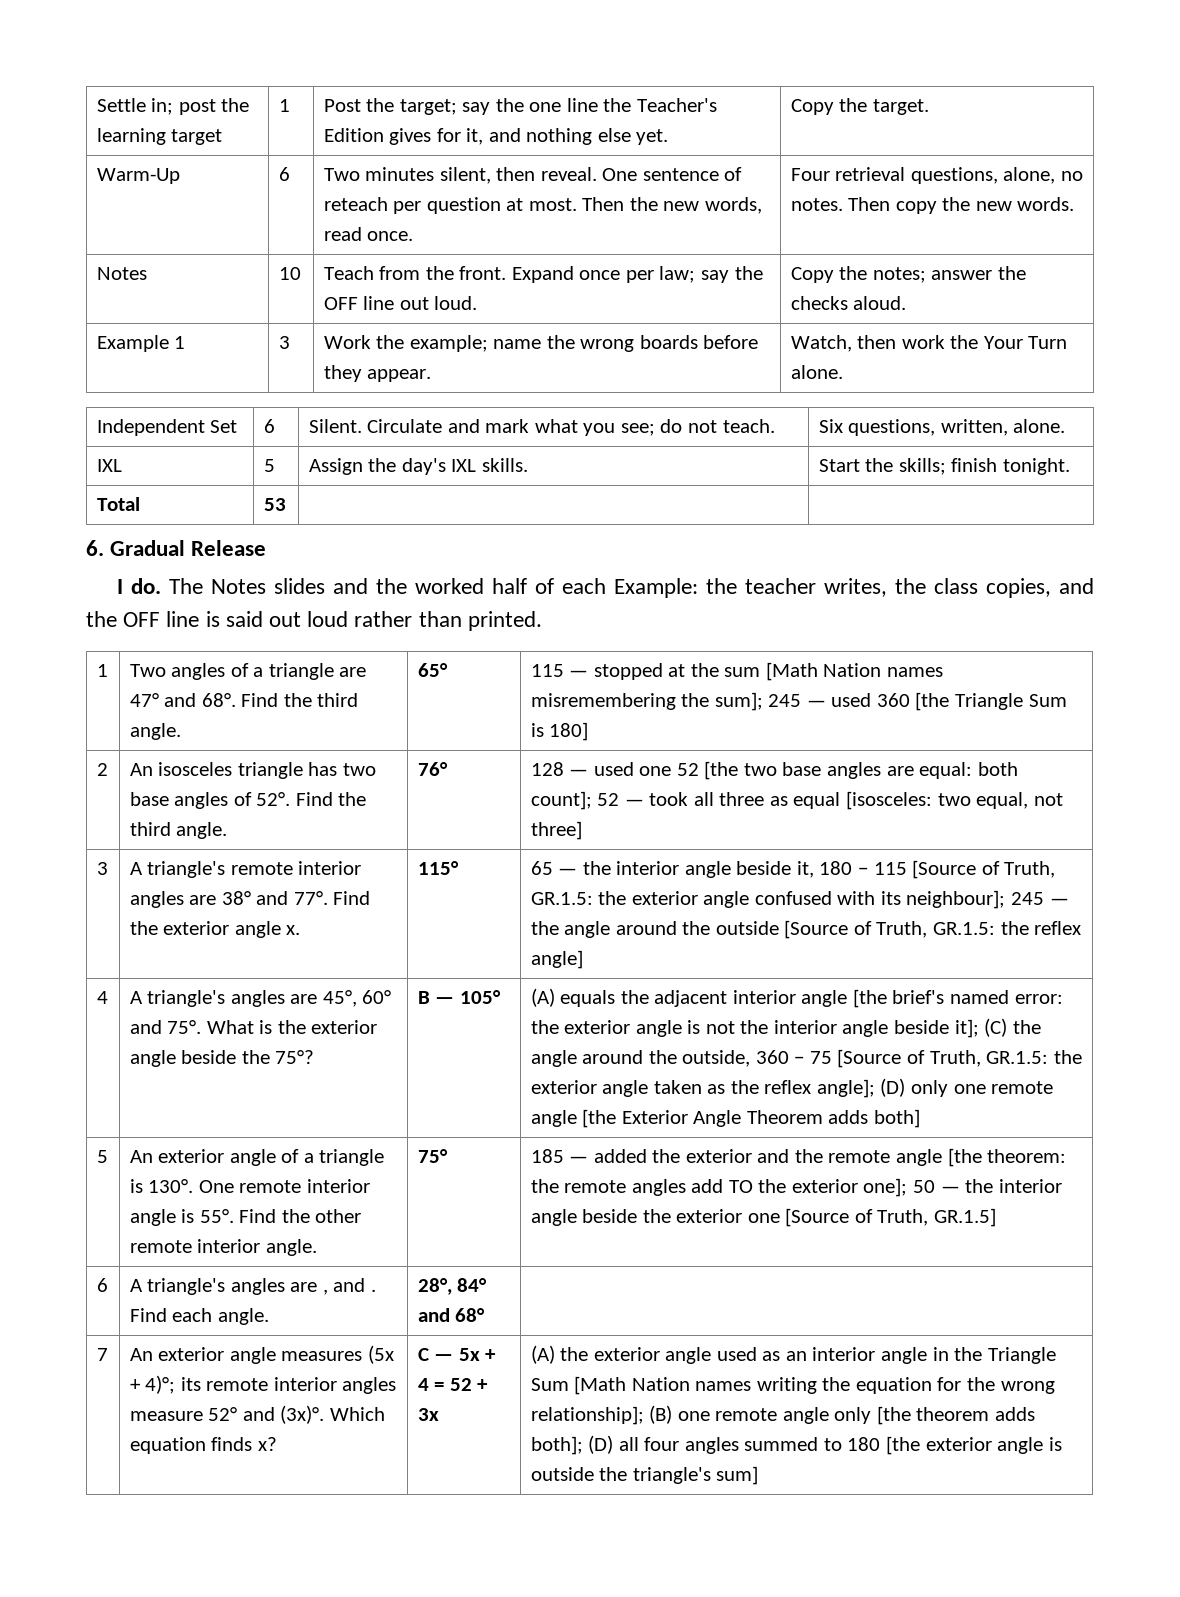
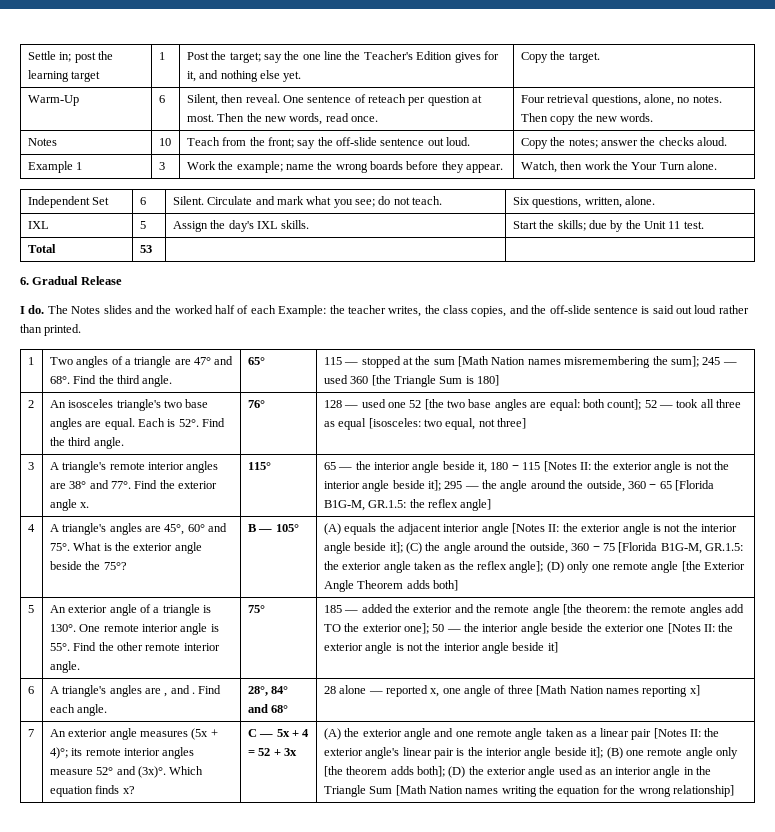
- Warm-Up | 6 | Two minutes silent, then reveal. One sentence of reteach per question at most. Then the new words, read once. | Four retrieval questions, alone, no notes. Then copy the new words.
+ Warm-Up | 6 | Silent, then reveal. One sentence of reteach per question at most. Then the new words, read once. | Four retrieval questions, alone, no notes. Then copy the new words.
- Notes | 10 | Teach from the front. Expand once per law; say the OFF line out loud. | Copy the notes; answer the checks aloud.
+ Notes | 10 | Teach from the front; say the off-slide sentence out loud. | Copy the notes; answer the checks aloud.
- IXL | 5 | Assign the day's IXL skills. | Start the skills; finish tonight.
+ IXL | 5 | Assign the day's IXL skills. | Start the skills; due by the Unit 11 test.
- The Notes slides and the worked half of each Example: the teacher writes, the class copies, and the OFF line is said out loud rather than printed.
+ The Notes slides and the worked half of each Example: the teacher writes, the class copies, and the off-slide sentence is said out loud rather than printed.
- An isosceles triangle has two base angles of 52°.
+ An isosceles triangle's two base angles are equal. Each is 52°.
- 65 — the interior angle beside it, 180 − 115 [Source of Truth, GR.1.5: the exterior angle confused with its neighbour]; 245 — the angle around the outside [Source of Truth, GR.1.5: the reflex angle]
+ 65 — the interior angle beside it, 180 − 115 [Notes II: the exterior angle is not the interior angle beside it]; 295 — the angle around the outside, 360 − 65 [Florida B1G-M, GR.1.5: the reflex angle]
- (A) equals the adjacent interior angle [the brief's named error: the exterior angle is not the interior angle beside it]; (C) the angle around the outside, 360 − 75 [Source of Truth, GR.1.5: the exterior angle taken as the reflex angle]; (D) only one remote angle [the Exterior Angle Theorem adds both]
+ (A) equals the adjacent interior angle [Notes II: the exterior angle is not the interior angle beside it]; (C) the angle around the outside, 360 − 75 [Florida B1G-M, GR.1.5: the exterior angle taken as the reflex angle]; (D) only one remote angle [the Exterior Angle Theorem adds both]
- 185 — added the exterior and the remote angle [the theorem: the remote angles add TO the exterior one]; 50 — the interior angle beside the exterior one [Source of Truth, GR.1.5]
+ 185 — added the exterior and the remote angle [the theorem: the remote angles add TO the exterior one]; 50 — the interior angle beside the exterior one [Notes II: the exterior angle is not the interior angle beside it]
- 6 | A triangle's angles are , and . Find each angle. | 28°, 84° and 68° |
+ 6 | A triangle's angles are , and . Find each angle. | 28°, 84° and 68° | 28 alone — reported x, one angle of three [Math Nation names reporting x]
- (A) the exterior angle used as an interior angle in the Triangle Sum [Math Nation names writing the equation for the wrong relationship]; (B) one remote angle only [the theorem adds both]; (D) all four angles summed to 180 [the exterior angle is outside the triangle's sum]
+ (A) the exterior angle and one remote angle taken as a linear pair [Notes II: the exterior angle's linear pair is the interior angle beside it]; (B) one remote angle only [the theorem adds both]; (D) the exterior angle used as an interior angle in the Triangle Sum [Math Nation names writing the equation for the wrong relationship]

